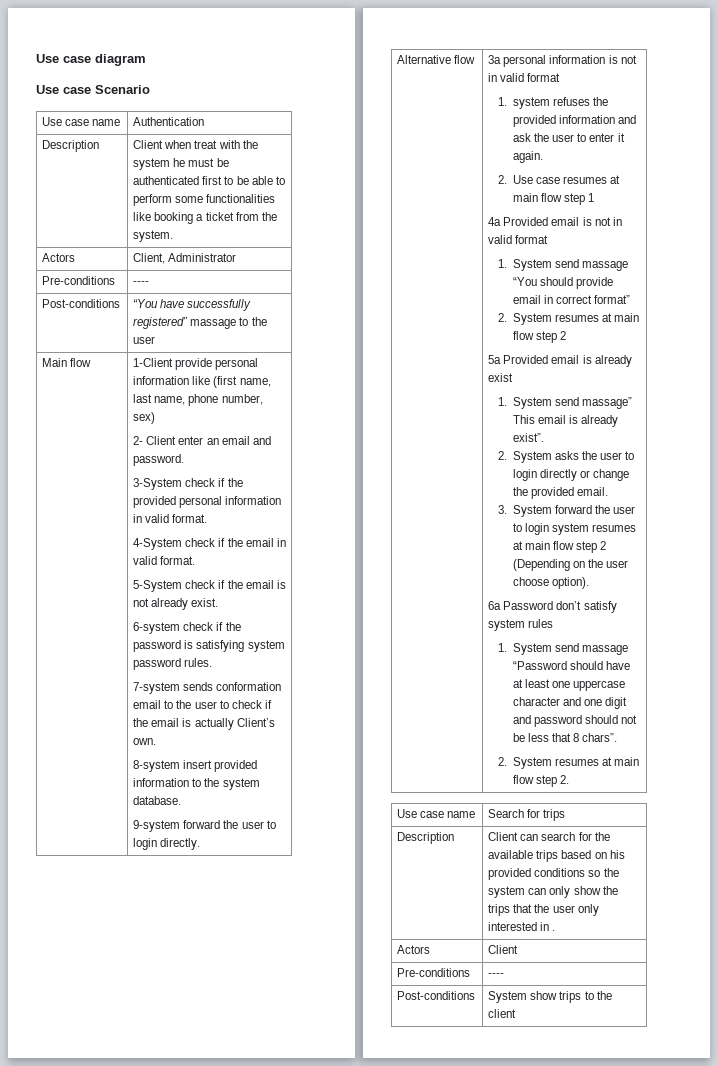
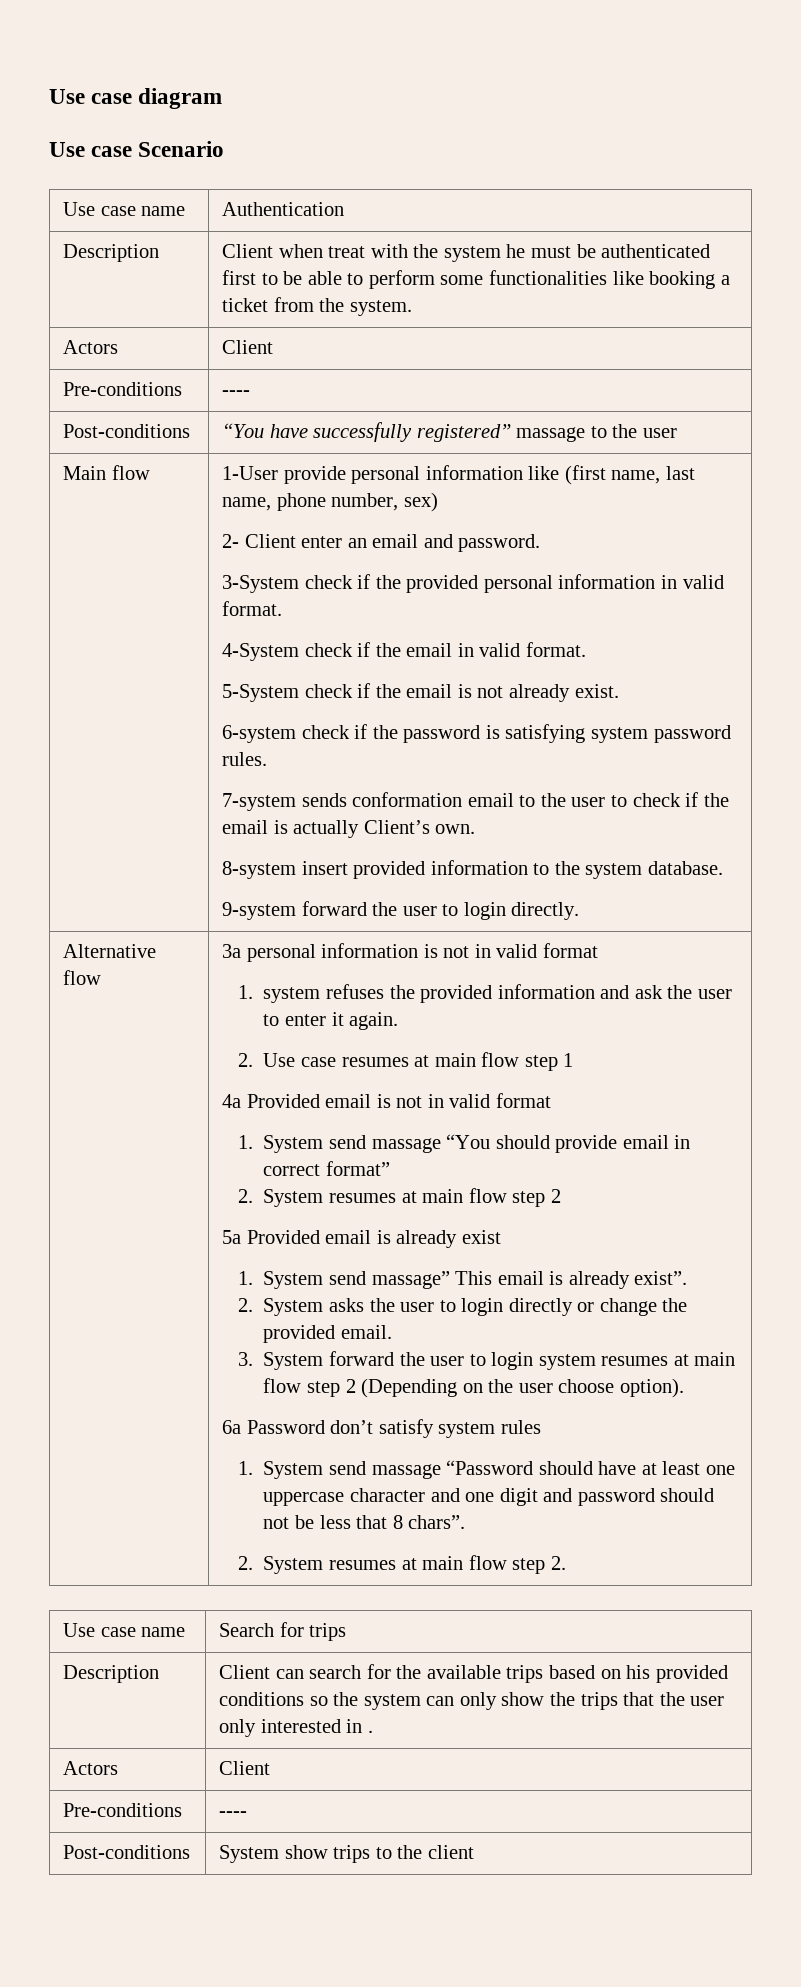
  Description | Client when treat with the system he must be authenticated first to be able to perform some functionalities like booking a ticket from the system.
- Actors | Client, Administrator
+ Actors | Client
- 1-Client provide personal information like (first name, last name, phone number, sex)
+ 1-User provide personal information like (first name, last name, phone number, sex)

